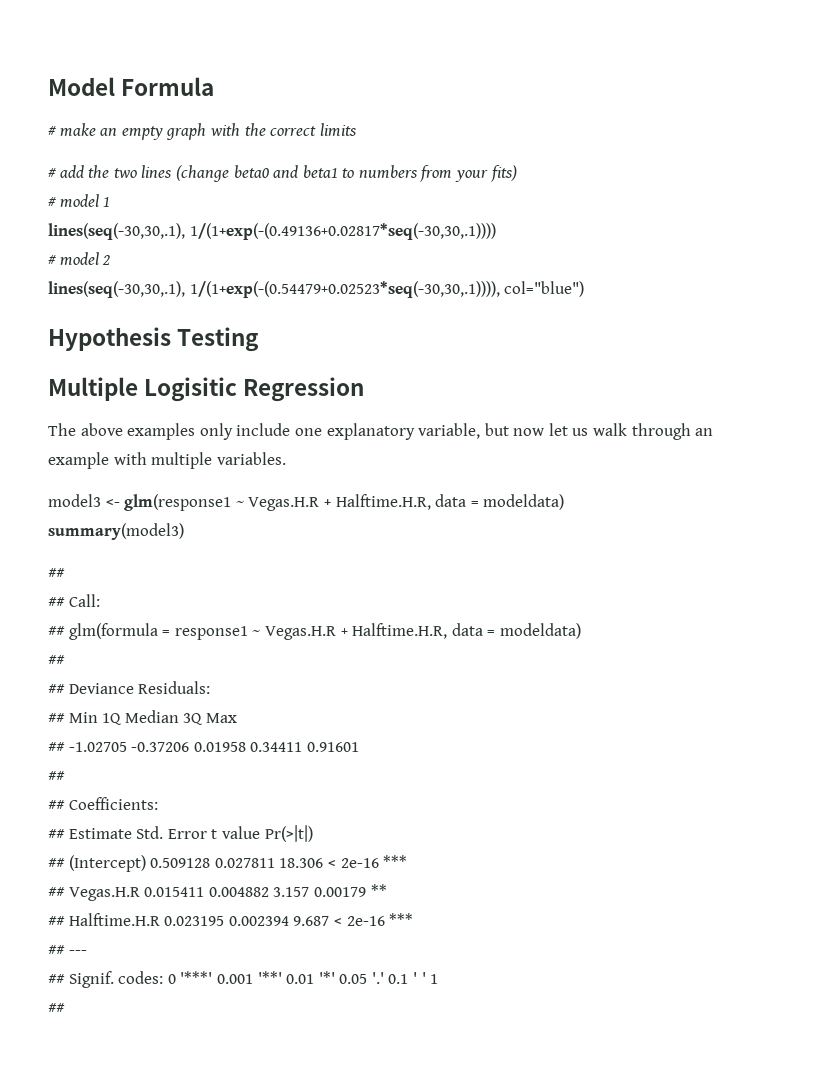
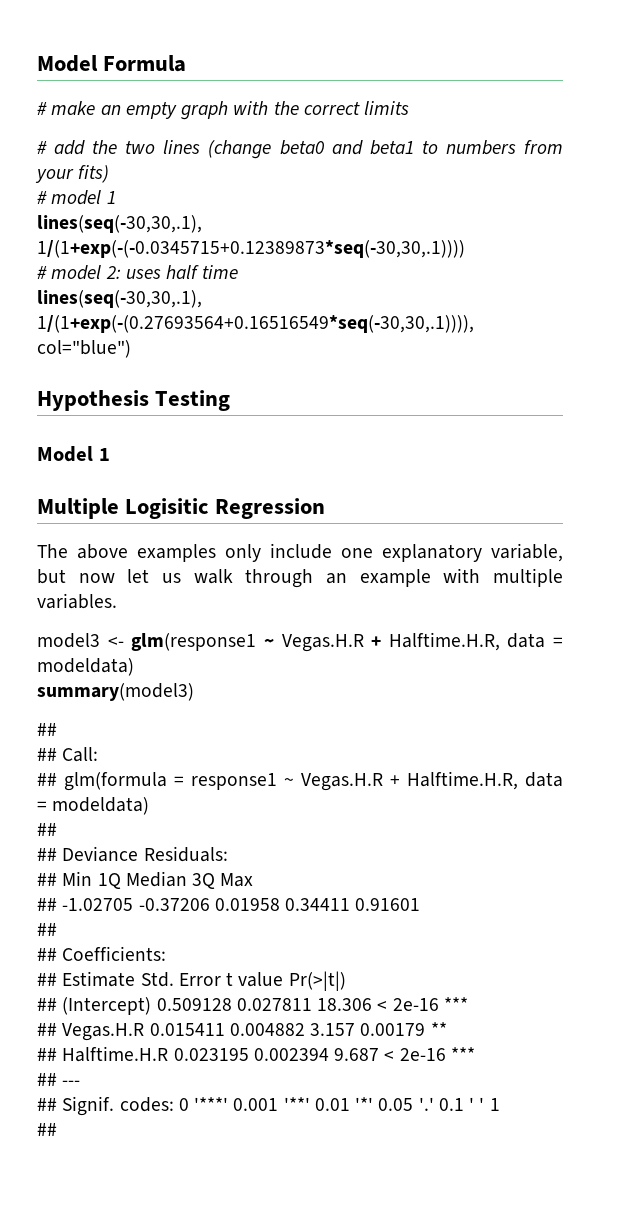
- lines(seq(-30,30,.1), 1/(1+exp(-(0.49136+0.02817*seq(-30,30,.1))))
- # model 2
- lines(seq(-30,30,.1), 1/(1+exp(-(0.54479+0.02523*seq(-30,30,.1)))), col="blue")
+ lines(seq(-30,30,.1), 1/(1+exp(-(-0.0345715+0.12389873*seq(-30,30,.1))))
+ # model 2: uses half time
+ lines(seq(-30,30,.1), 1/(1+exp(-(0.27693564+0.16516549*seq(-30,30,.1)))), col="blue")
+ Model 1

